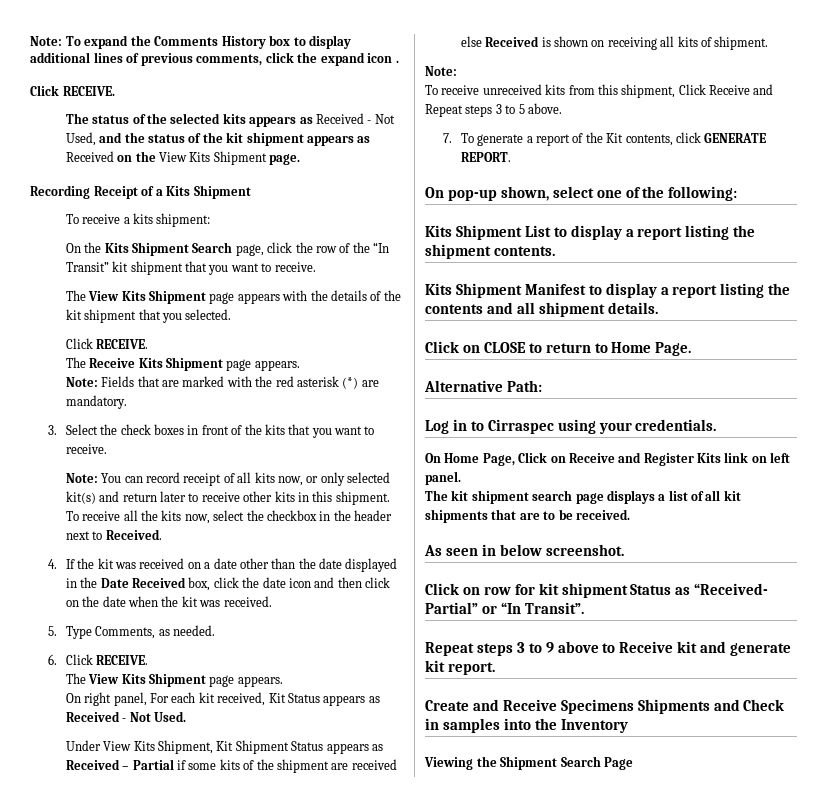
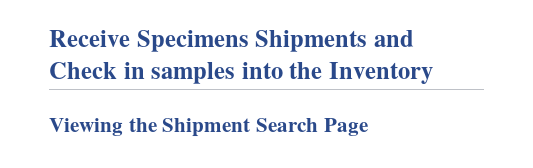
- Note: To expand the Comments History box to display additional lines of previous comments, click the expand icon .
- Click RECEIVE.
- The status of the selected kits appears as Received - Not Used, and the status of the kit shipment appears as Received on the View Kits Shipment page.
- Recording Receipt of a Kits Shipment
- To receive a kits shipment:
- On the Kits Shipment Search page, click the row of the “In Transit” kit shipment that you want to receive.
- The View Kits Shipment page appears with the details of the kit shipment that you selected.
- Click RECEIVE.
- The Receive Kits Shipment page appears.
- Note: Fields that are marked with the red asterisk (*) are mandatory.
- 3. Select the check boxes in front of the kits that you want to receive.
- Note: You can record receipt of all kits now, or only selected kit(s) and return later to receive other kits in this shipment. To receive all the kits now, select the checkbox in the header next to Received.
- 4. If the kit was received on a date other than the date displayed in the Date Received box, click the date icon and then click on the date when the kit was received.
- 5. Type Comments, as needed.
- 6. Click RECEIVE.
- The View Kits Shipment page appears.
- On right panel, For each kit received, Kit Status appears as Received - Not Used.
- Under View Kits Shipment, Kit Shipment Status appears as Received – Partial if some kits of the shipment are received else Received is shown on receiving all kits of shipment.
- Note:
- To receive unreceived kits from this shipment, Click Receive and Repeat steps 3 to 5 above.
- 7. To generate a report of the Kit contents, click GENERATE REPORT.
- On pop-up shown, select one of the following:
- Kits Shipment List to display a report listing the shipment contents.
- Kits Shipment Manifest to display a report listing the contents and all shipment details.
- Click on CLOSE to return to Home Page.
- Alternative Path:
- Log in to Cirraspec using your credentials.
- On Home Page, Click on Receive and Register Kits link on left panel.
- The kit shipment search page displays a list of all kit shipments that are to be received.
- As seen in below screenshot.
- Click on row for kit shipment Status as “Received- Partial” or “In Transit”.
- Repeat steps 3 to 9 above to Receive kit and generate kit report.
- Create and Receive Specimens Shipments and Check in samples into the Inventory
+ Receive Specimens Shipments and Check in samples into the Inventory

